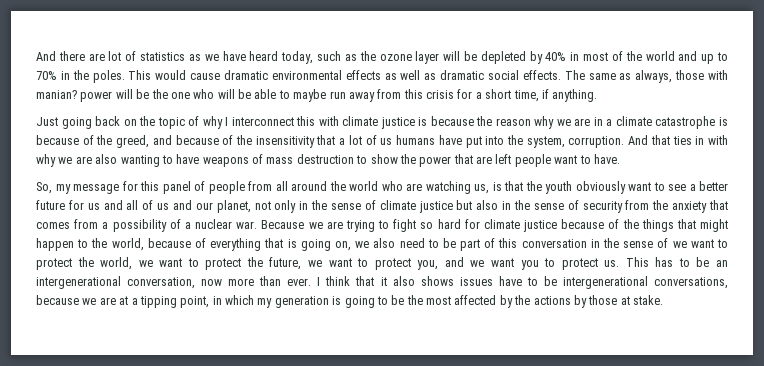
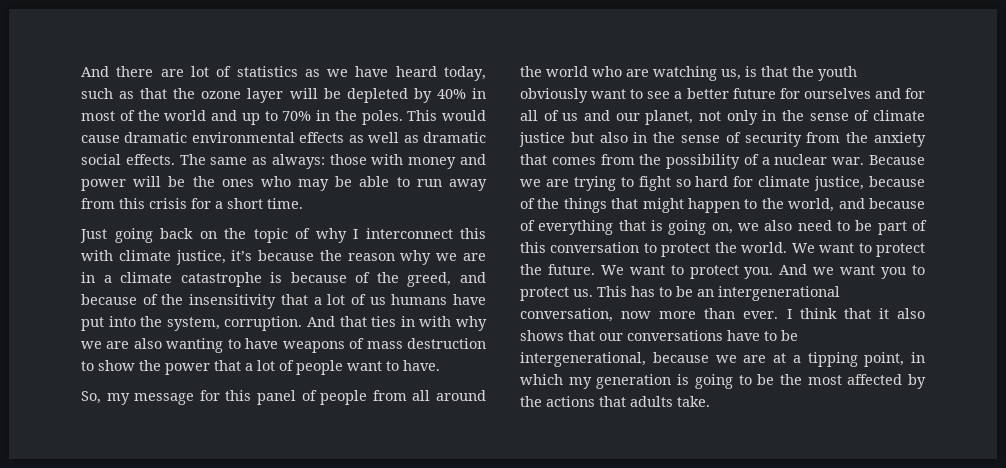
- And there are lot of statistics as we have heard today, such as the ozone layer will be depleted by 40% in most of the world and up to 70% in the poles.
+ And there are lot of statistics as we have heard today, such as that the ozone layer will be depleted by 40% in most of the world and up to 70% in the poles.
- The same as always, those with manian? power will be the one who will be able to maybe run away from this crisis for a short time, if anything.
+ The same as always: those with money and power will be the ones who may be able to run away from this crisis for a short time.
- Just going back on the topic of why I interconnect this with climate justice is because the reason why we are in a climate catastrophe is because of the greed, and because of the insensitivity that a lot of us humans have put into the system, corruption.
+ Just going back on the topic of why I interconnect this with climate justice, it’s because the reason why we are in a climate catastrophe is because of the greed, and because of the insensitivity that a lot of us humans have put into the system, corruption.
- And that ties in with why we are also wanting to have weapons of mass destruction to show the power that are left people want to have.
+ And that ties in with why we are also wanting to have weapons of mass destruction to show the power that a lot of people want to have.
- So, my message for this panel of people from all around the world who are watching us, is that the youth obviously want to see a better future for us and all of us and our planet, not only in the sense of climate justice but also in the sense of security from the anxiety that comes from a possibility of a nuclear war.
+ So, my message for this panel of people from all around the world who are watching us, is that the youth obviously want to see a better future for ourselves and for all of us and our planet, not only in the sense of climate justice but also in the sense of security from the anxiety that comes from the possibility of a nuclear war.
- Because we are trying to fight so hard for climate justice because of the things that might happen to the world, because of everything that is going on, we also need to be part of this conversation in the sense of we want to protect the world, we want to protect the future, we want to protect you, and we want you to protect us.
+ Because we are trying to fight so hard for climate justice, because of the things that might happen to the world, and because of everything that is going on, we also need to be part of this conversation to protect the world. We want to protect the future. We want to protect you. And we want you to protect us.
- I think that it also shows issues have to be intergenerational conversations, because we are at a tipping point, in which my generation is going to be the most affected by the actions by those at stake.
+ I think that it also shows that our conversations have to be intergenerational, because we are at a tipping point, in which my generation is going to be the most affected by the actions that adults take.

